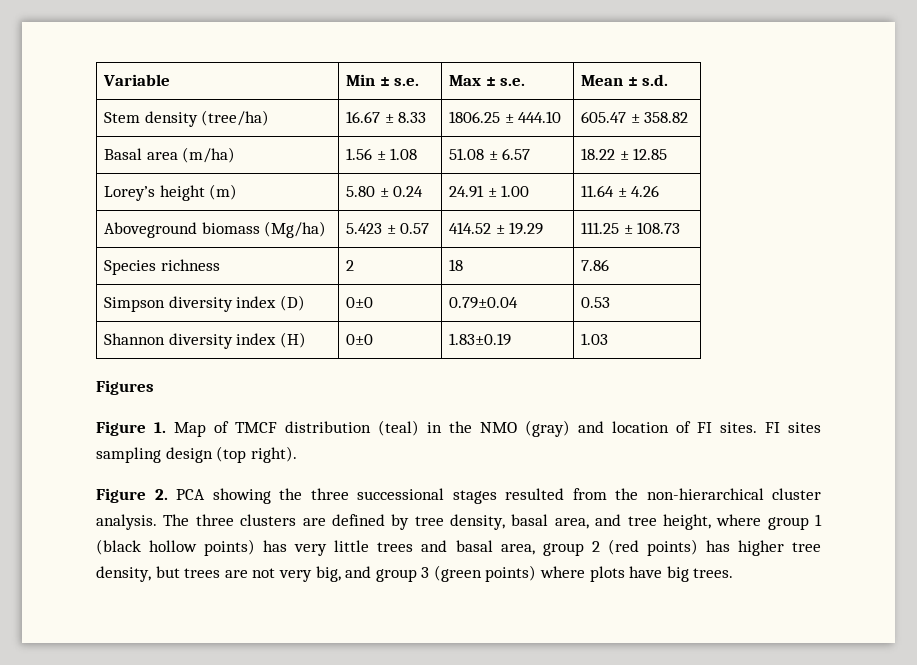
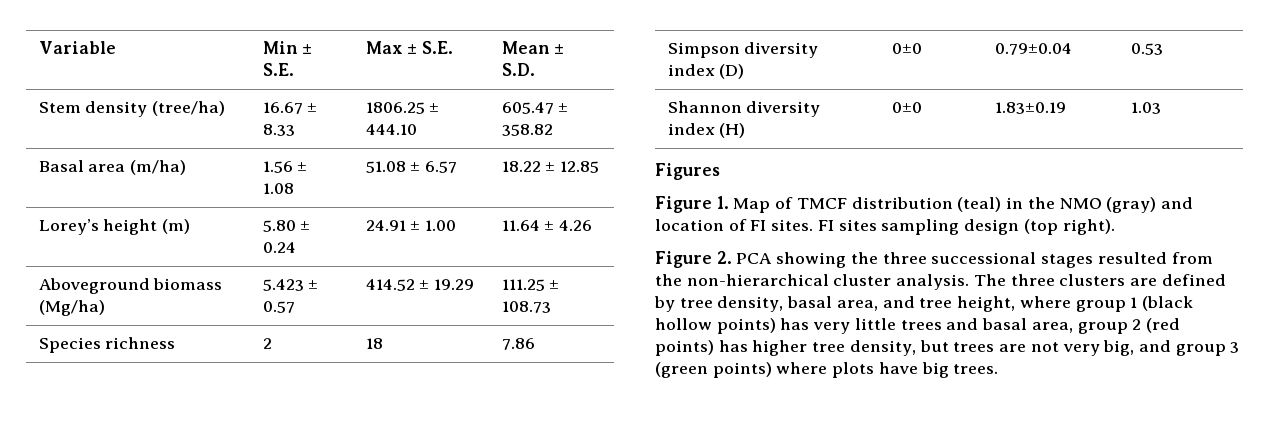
- Variable | Min ± s.e. | Max ± s.e. | Mean ± s.d.
+ Variable | Min ± S.E. | Max ± S.E. | Mean ± S.D.

